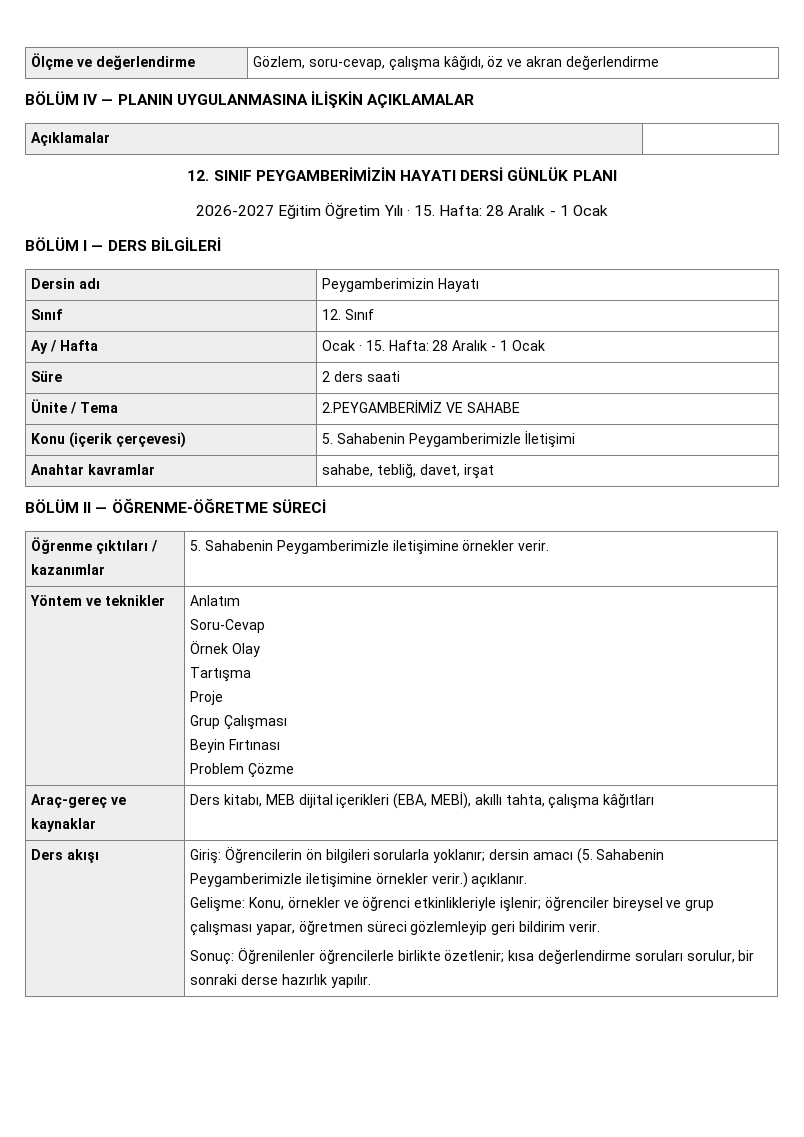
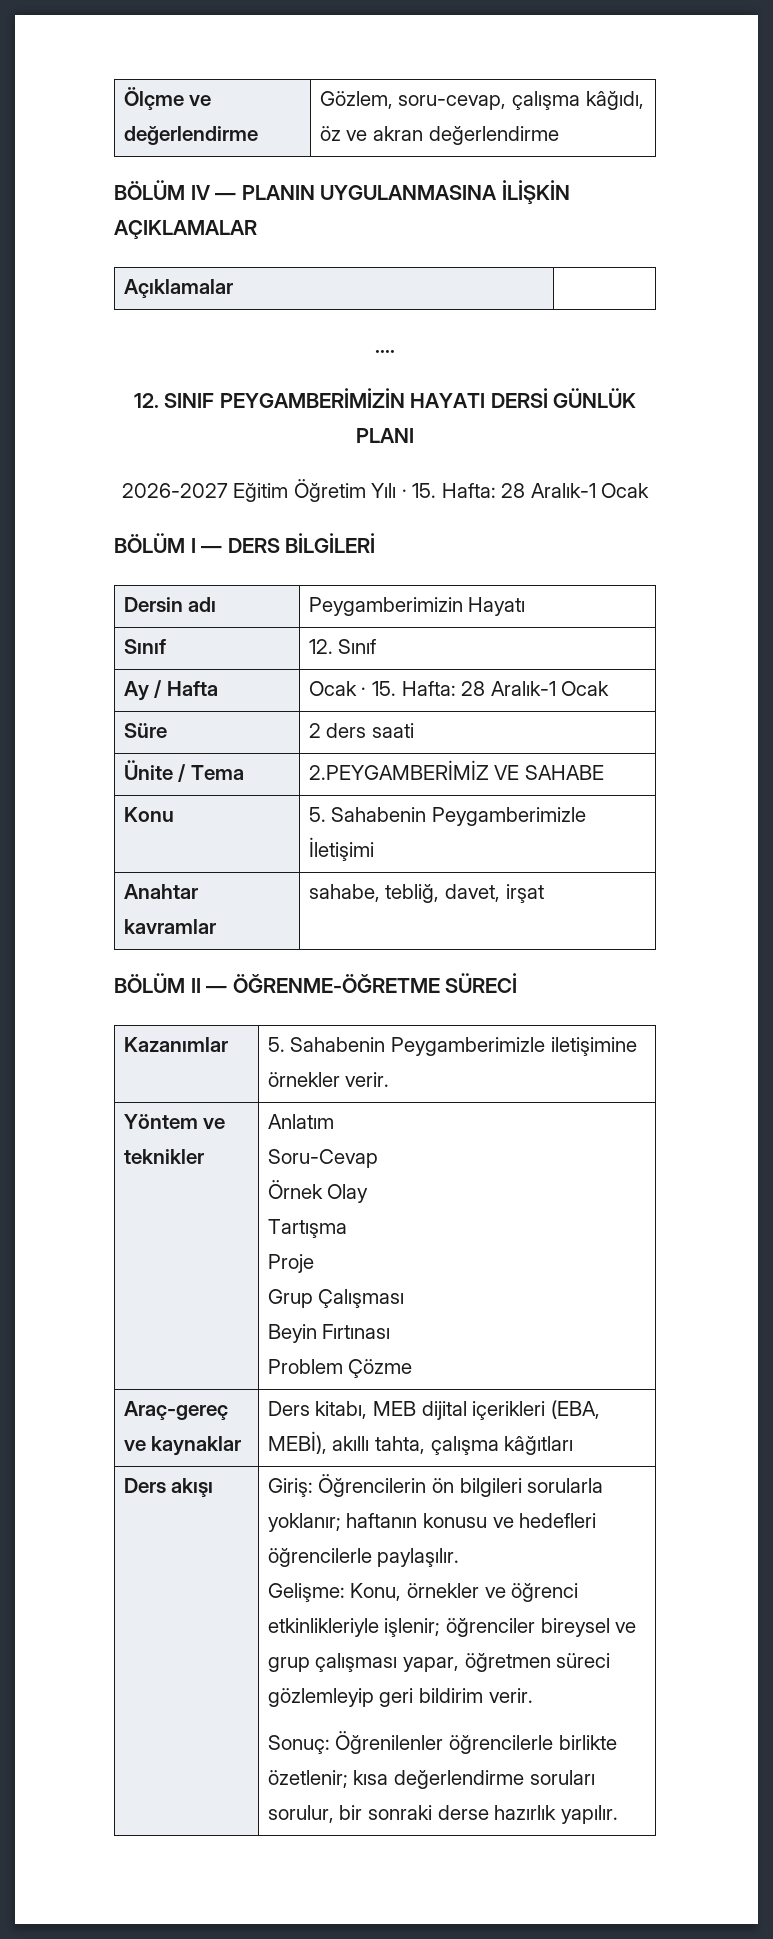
+ ....
- 2026-2027 Eğitim Öğretim Yılı · 15. Hafta: 28 Aralık - 1 Ocak
+ 2026-2027 Eğitim Öğretim Yılı · 15. Hafta: 28 Aralık-1 Ocak
- Ay / Hafta | Ocak · 15. Hafta: 28 Aralık - 1 Ocak
+ Ay / Hafta | Ocak · 15. Hafta: 28 Aralık-1 Ocak
- Konu (içerik çerçevesi) | 5. Sahabenin Peygamberimizle İletişimi
+ Konu | 5. Sahabenin Peygamberimizle İletişimi
- Öğrenme çıktıları / kazanımlar | 5. Sahabenin Peygamberimizle iletişimine örnekler verir.
+ Kazanımlar | 5. Sahabenin Peygamberimizle iletişimine örnekler verir.
- Giriş: Öğrencilerin ön bilgileri sorularla yoklanır; dersin amacı (5. Sahabenin Peygamberimizle iletişimine örnekler verir.) açıklanır.
+ Giriş: Öğrencilerin ön bilgileri sorularla yoklanır; haftanın konusu ve hedefleri öğrencilerle paylaşılır.

